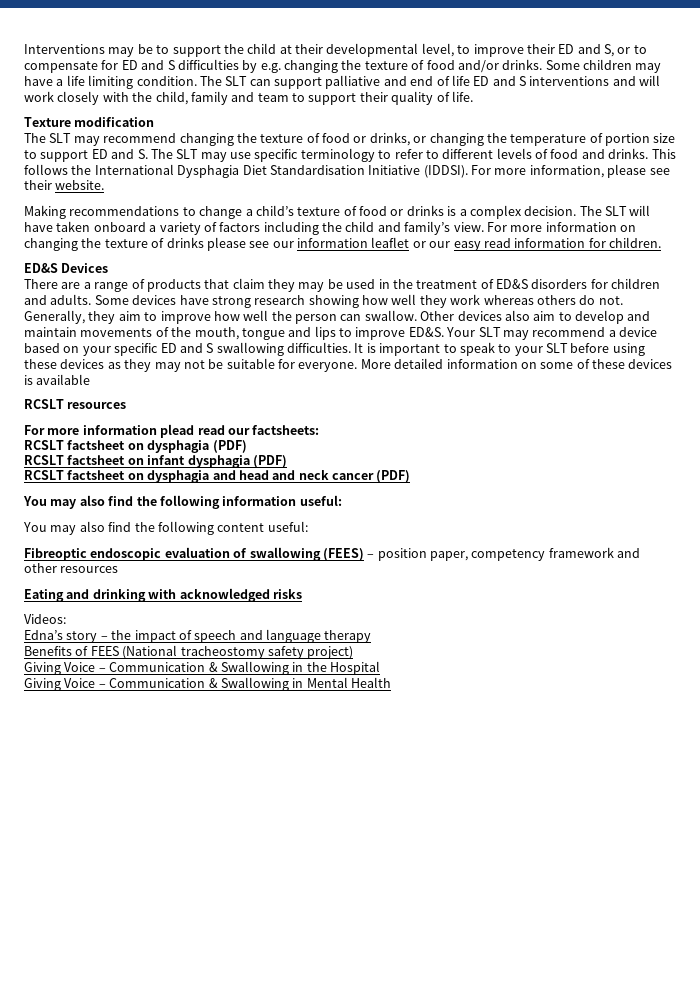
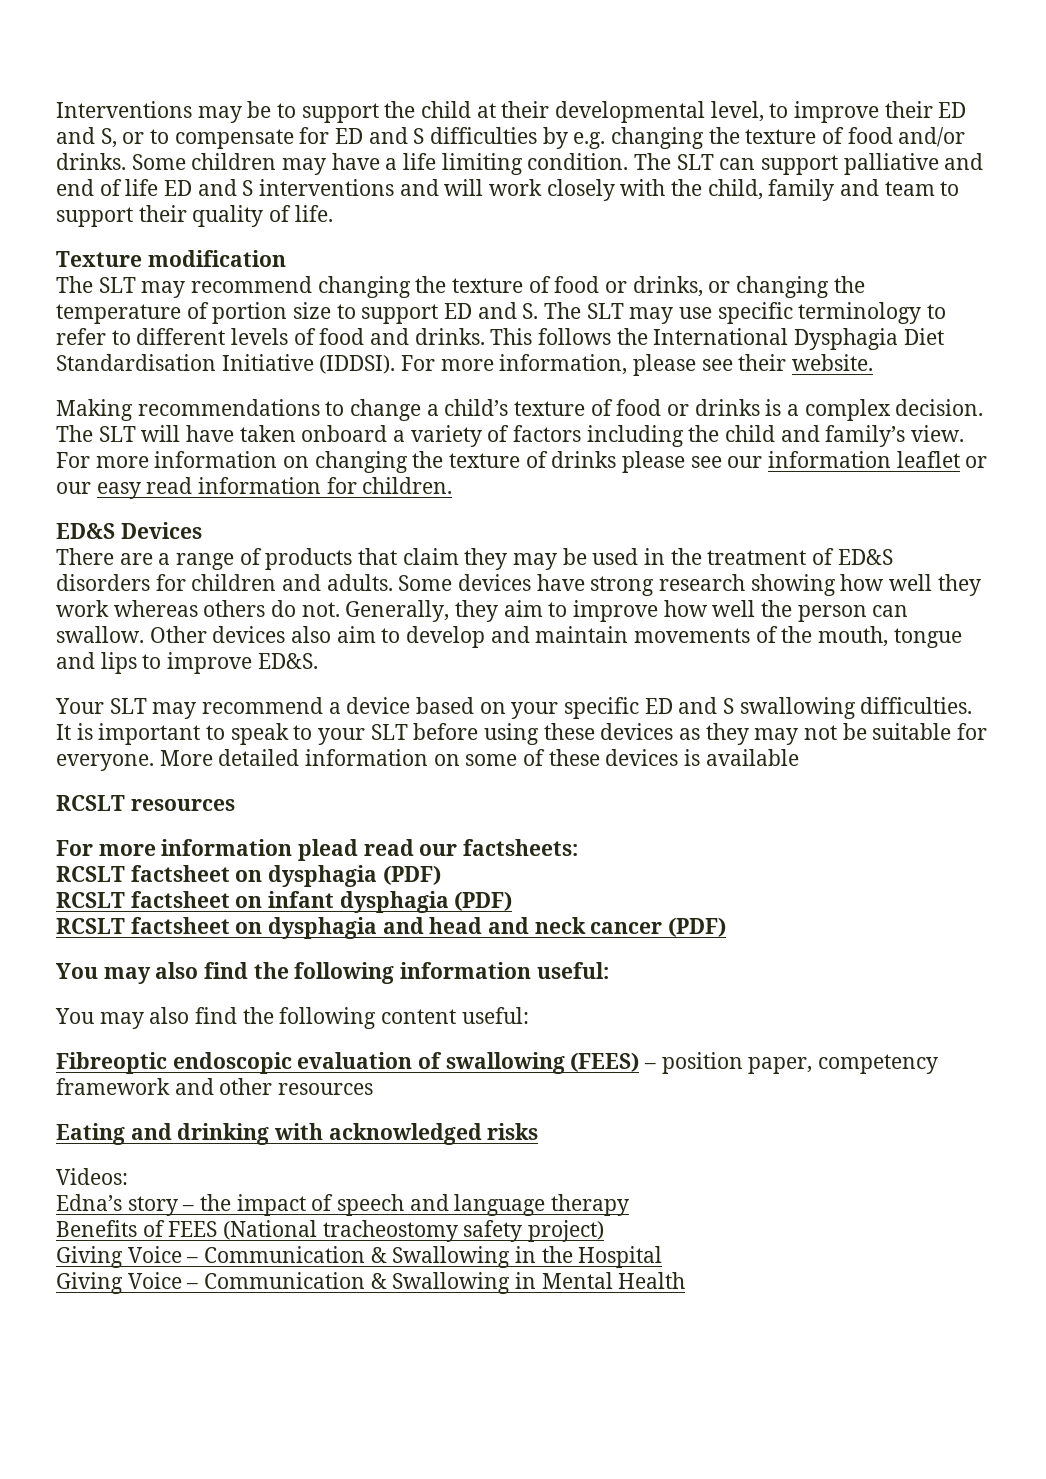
- Other devices also aim to develop and maintain movements of the mouth, tongue and lips to improve ED&S. Your SLT may recommend a device based on your specific ED and S swallowing difficulties.
+ Other devices also aim to develop and maintain movements of the mouth, tongue and lips to improve ED&S.
+ Your SLT may recommend a device based on your specific ED and S swallowing difficulties.

